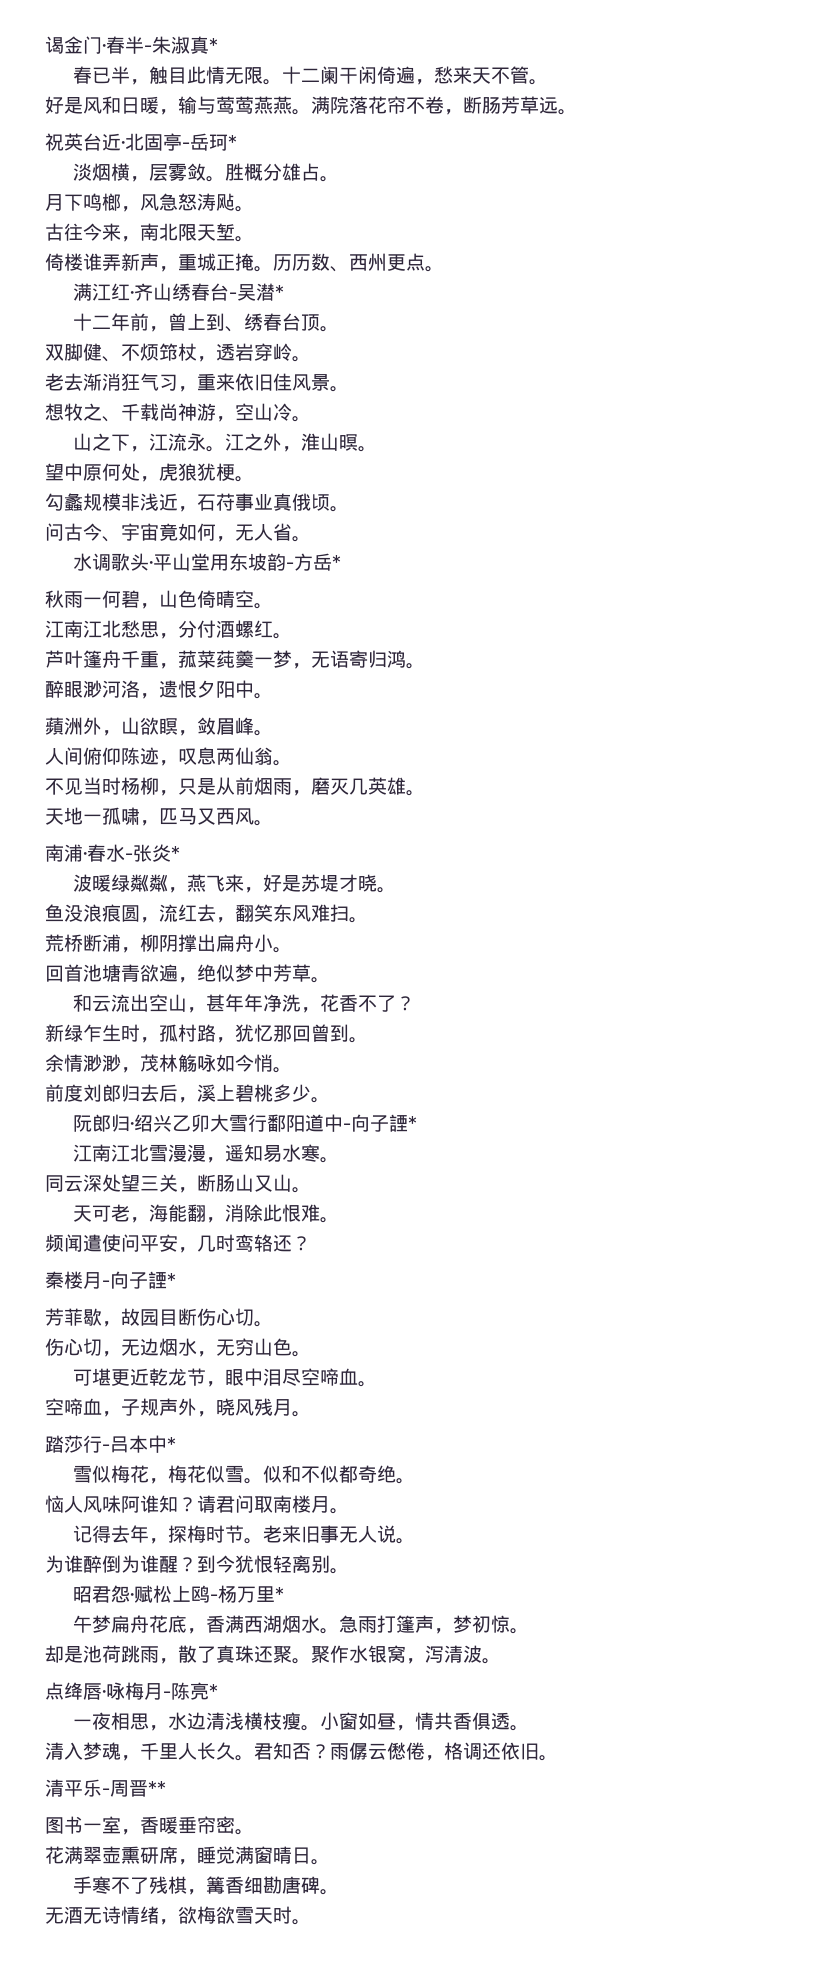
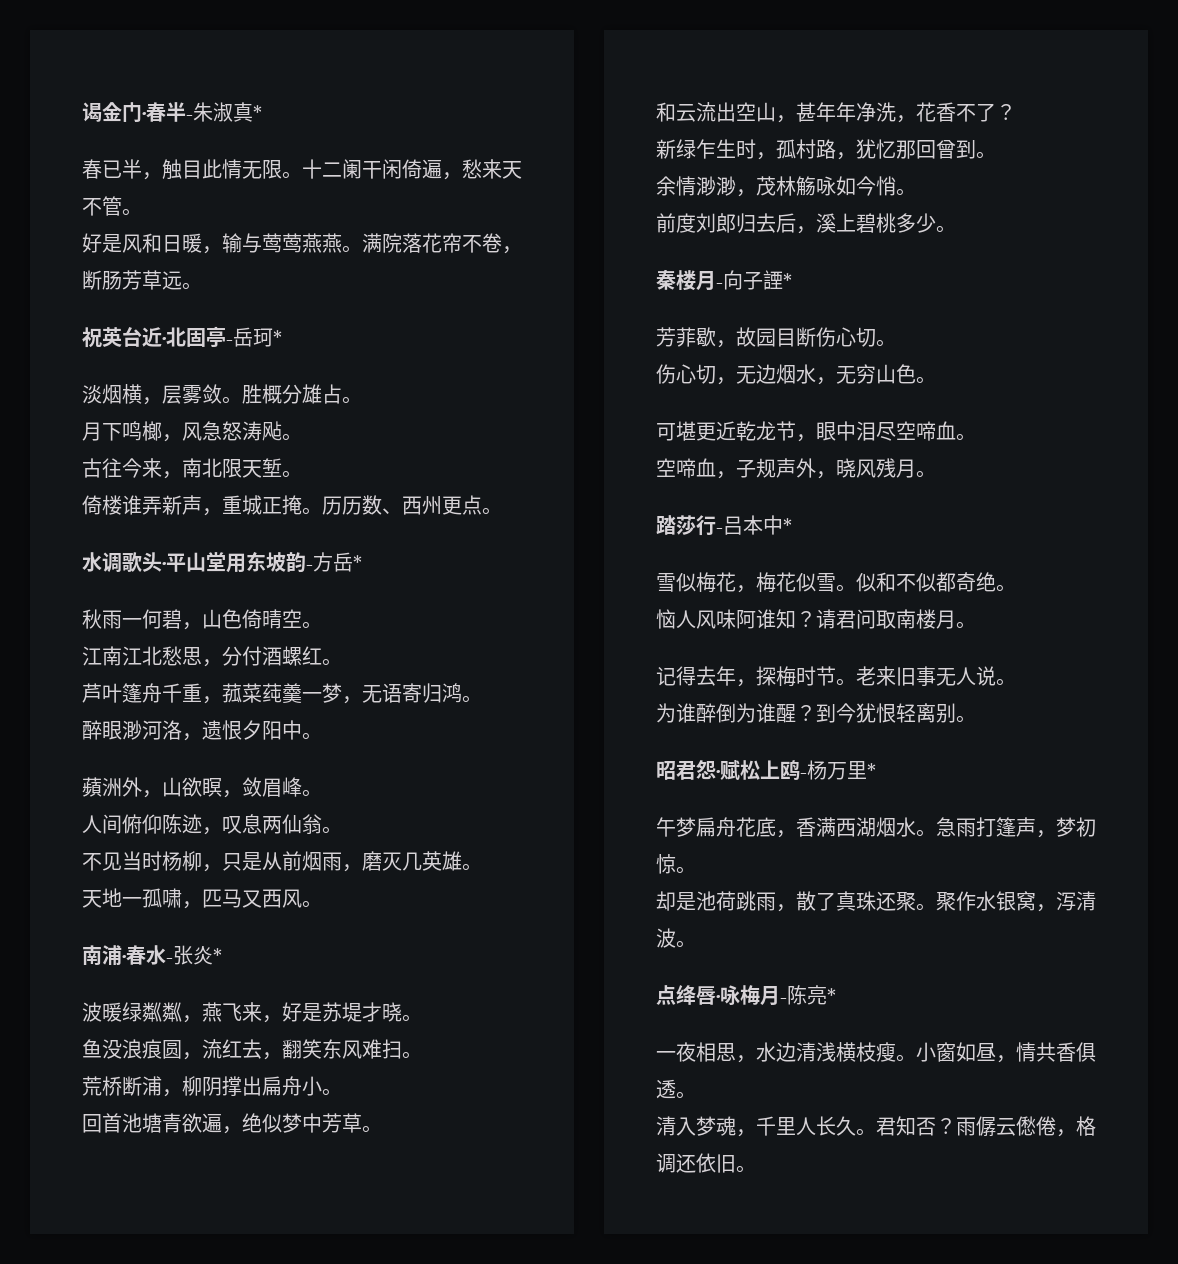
- 满江红·齐山绣春台-吴潜*
- 十二年前，曾上到、绣春台顶。
- 双脚健、不烦筇杖，透岩穿岭。
- 老去渐消狂气习，重来依旧佳风景。
- 想牧之、千载尚神游，空山冷。
- 山之下，江流永。江之外，淮山暝。
- 望中原何处，虎狼犹梗。
- 勾蠡规模非浅近，石苻事业真俄顷。
- 问古今、宇宙竟如何，无人省。
- 阮郎归·绍兴乙卯大雪行鄱阳道中-向子諲*
- 江南江北雪漫漫，遥知易水寒。
- 同云深处望三关，断肠山又山。
- 天可老，海能翻，消除此恨难。
- 频闻遣使问平安，几时鸾辂还？
- 清平乐-周晋**
- 图书一室，香暖垂帘密。
- 花满翠壶熏研席，睡觉满窗晴日。
- 手寒不了残棋，篝香细勘唐碑。
- 无酒无诗情绪，欲梅欲雪天时。

